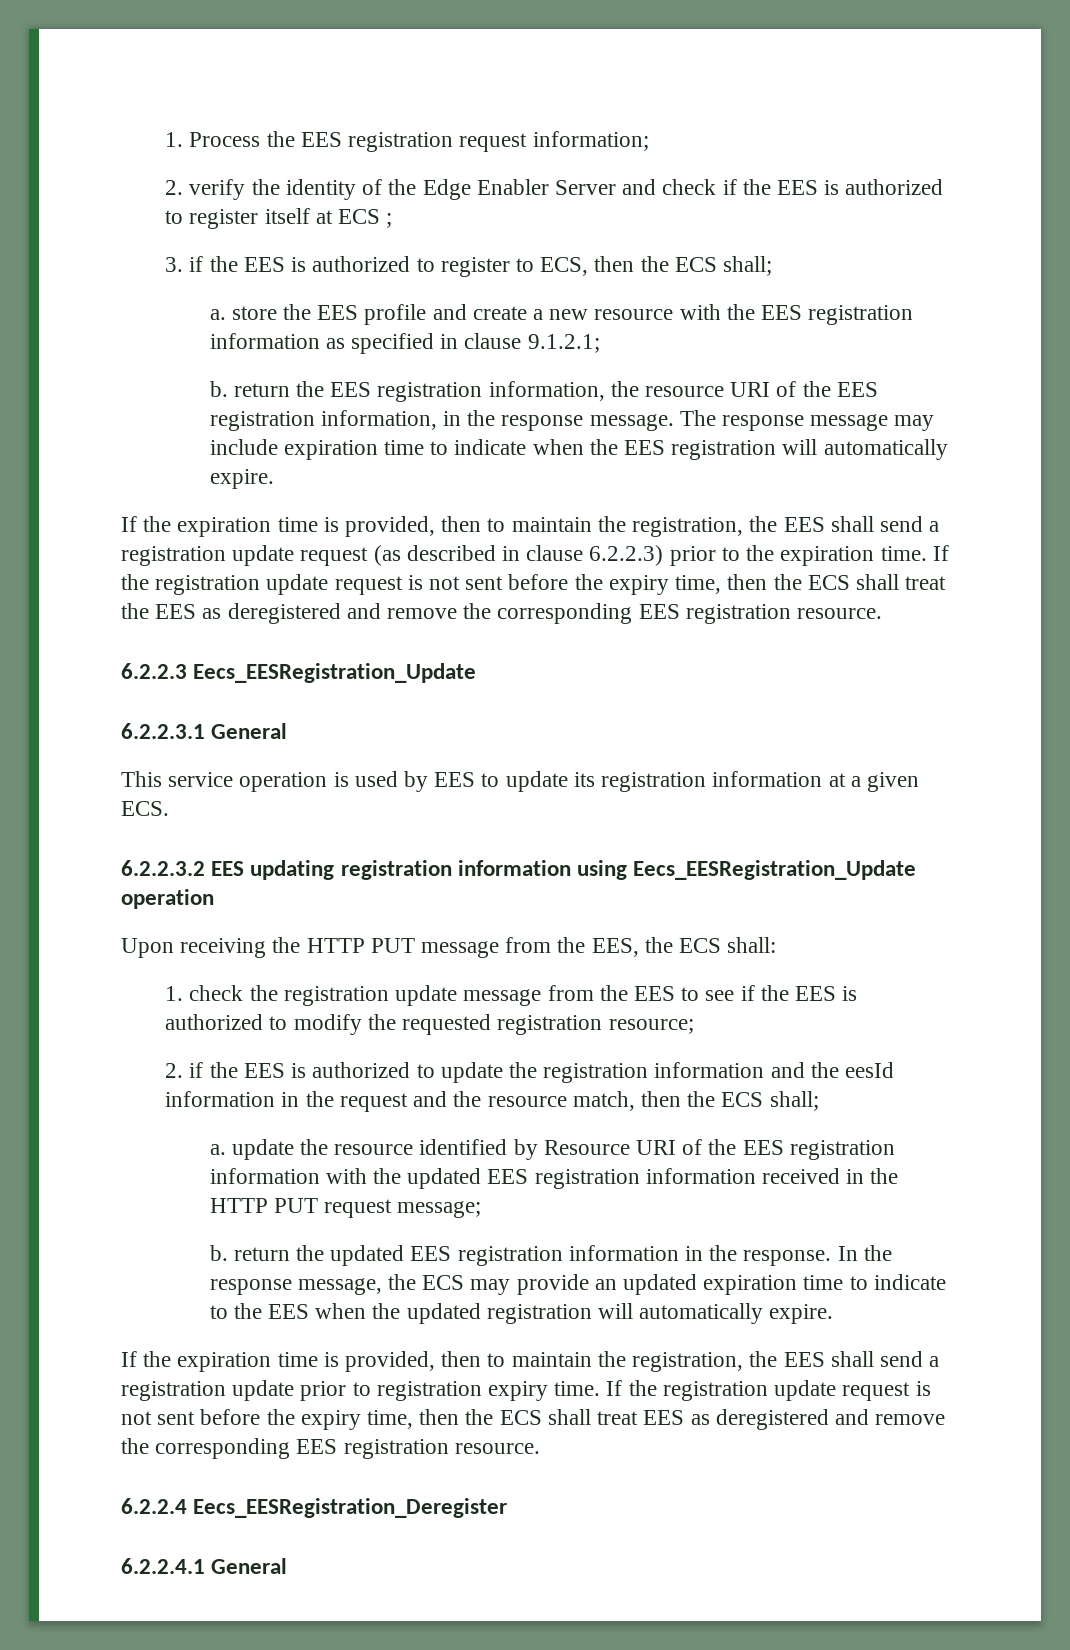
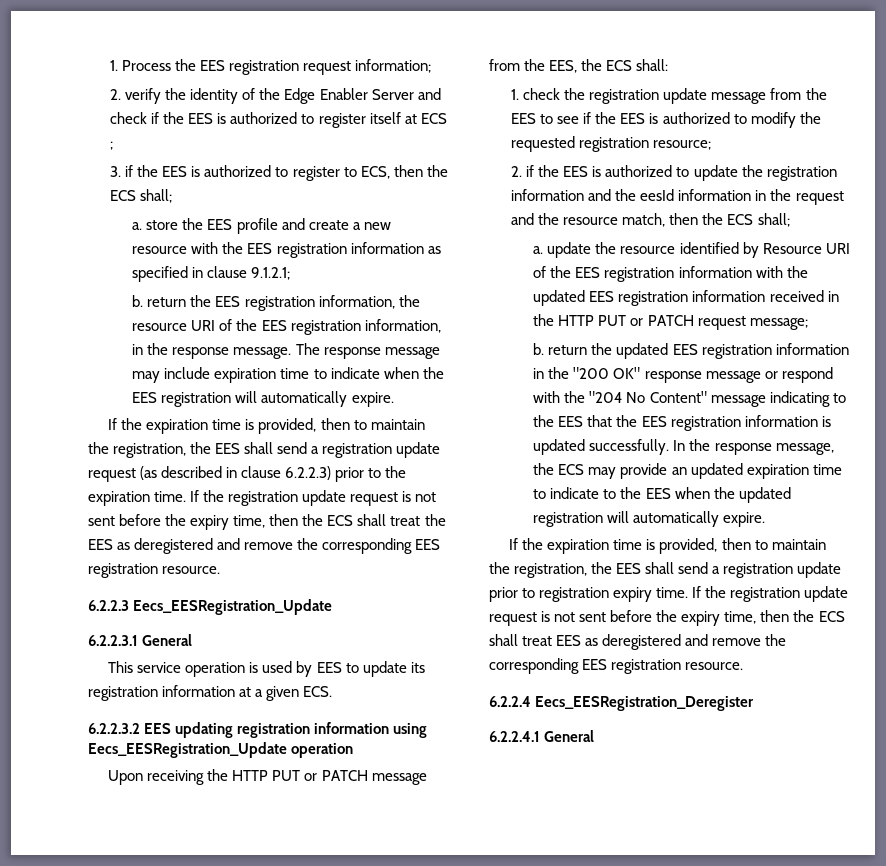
- Upon receiving the HTTP PUT message from the EES, the ECS shall:
+ Upon receiving the HTTP PUT or PATCH message from the EES, the ECS shall:
- a. update the resource identified by Resource URI of the EES registration information with the updated EES registration information received in the HTTP PUT request message;
+ a. update the resource identified by Resource URI of the EES registration information with the updated EES registration information received in the HTTP PUT or PATCH request message;
- b. return the updated EES registration information in the response.
+ b. return the updated EES registration information in the "200 OK" response message or respond with the "204 No Content" message indicating to the EES that the EES registration information is updated successfully.

